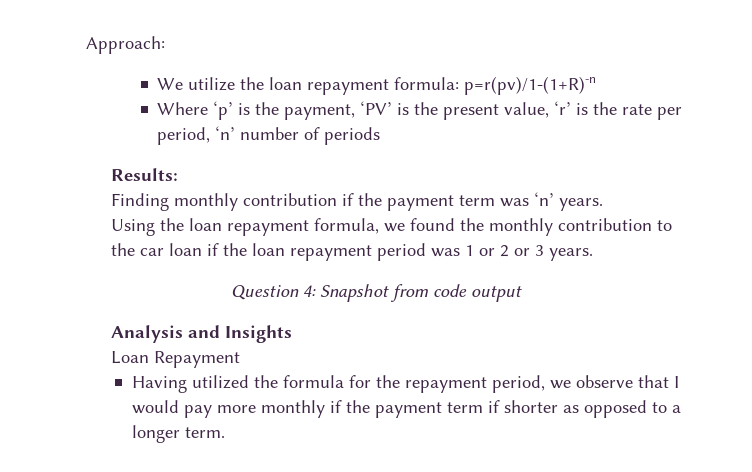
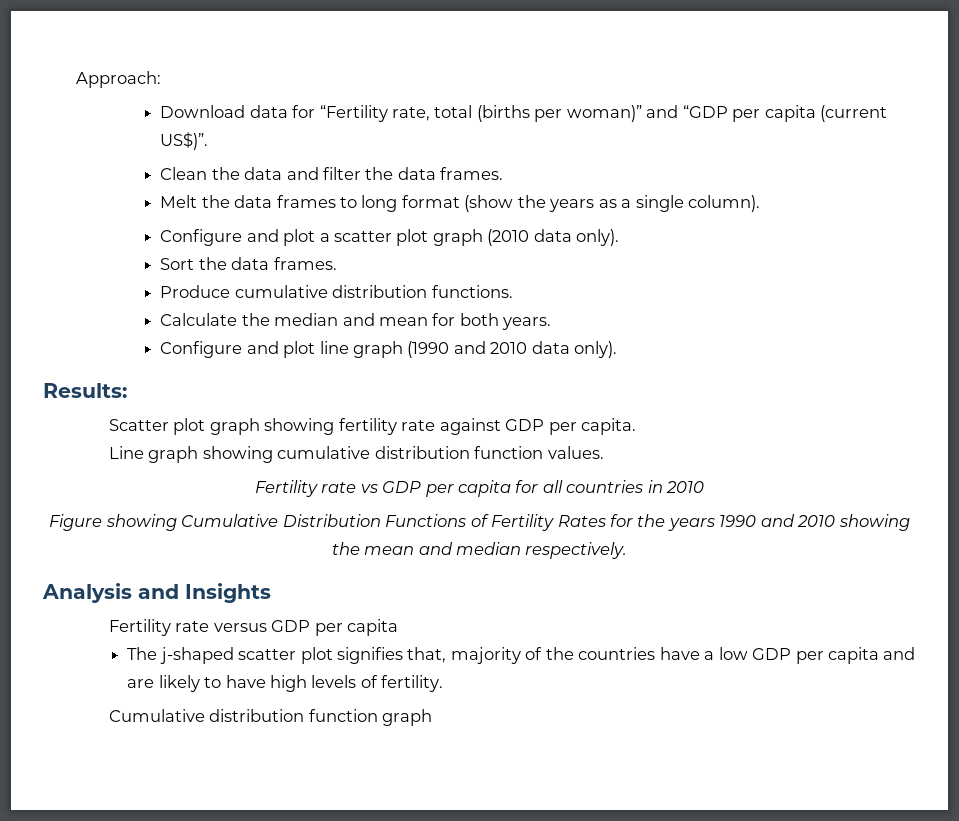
- We utilize the loan repayment formula: p=r(pv)/1-(1+R)-n
- Where ‘p’ is the payment, ‘PV’ is the present value, ‘r’ is the rate per period, ‘n’ number of periods
+ Download data for “Fertility rate, total (births per woman)” and “GDP per capita (current US$)”.
+ Clean the data and filter the data frames.
+ Melt the data frames to long format (show the years as a single column).
+ Configure and plot a scatter plot graph (2010 data only).
+ Sort the data frames.
+ Produce cumulative distribution functions.
+ Calculate the median and mean for both years.
+ Configure and plot line graph (1990 and 2010 data only).
  Results:
- Finding monthly contribution if the payment term was ‘n’ years.
- Using the loan repayment formula, we found the monthly contribution to the car loan if the loan repayment period was 1 or 2 or 3 years.
- Question 4: Snapshot from code output
+ Scatter plot graph showing fertility rate against GDP per capita.
+ Line graph showing cumulative distribution function values.
+ Fertility rate vs GDP per capita for all countries in 2010
+ Figure showing Cumulative Distribution Functions of Fertility Rates for the years 1990 and 2010 showing the mean and median respectively.
  Analysis and Insights
- Loan Repayment
- Having utilized the formula for the repayment period, we observe that I would pay more monthly if the payment term if shorter as opposed to a longer term.
+ Fertility rate versus GDP per capita
+ The j-shaped scatter plot signifies that, majority of the countries have a low GDP per capita and are likely to have high levels of fertility.
+ Cumulative distribution function graph

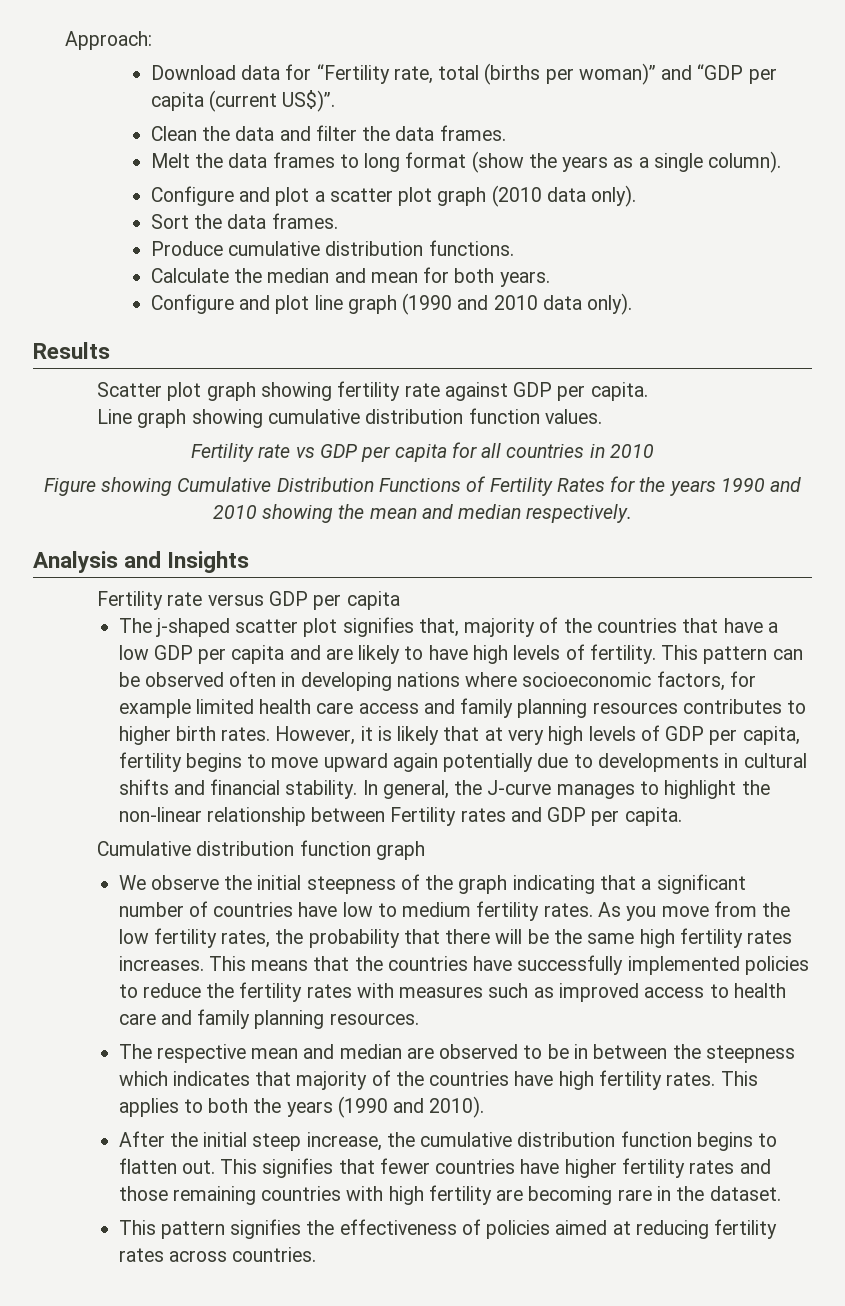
- Results:
+ Results
- The j-shaped scatter plot signifies that, majority of the countries have a low GDP per capita and are likely to have high levels of fertility.
+ The j-shaped scatter plot signifies that, majority of the countries that have a low GDP per capita and are likely to have high levels of fertility. This pattern can be observed often in developing nations where socioeconomic factors, for example limited health care access and family planning resources contributes to higher birth rates. However, it is likely that at very high levels of GDP per capita, fertility begins to move upward again potentially due to developments in cultural shifts and financial stability. In general, the J-curve manages to highlight the non-linear relationship between Fertility rates and GDP per capita.
  Cumulative distribution function graph
+ We observe the initial steepness of the graph indicating that a significant number of countries have low to medium fertility rates. As you move from the low fertility rates, the probability that there will be the same high fertility rates increases. This means that the countries have successfully implemented policies to reduce the fertility rates with measures such as improved access to health care and family planning resources.
+ The respective mean and median are observed to be in between the steepness which indicates that majority of the countries have high fertility rates. This applies to both the years (1990 and 2010).
+ After the initial steep increase, the cumulative distribution function begins to flatten out. This signifies that fewer countries have higher fertility rates and those remaining countries with high fertility are becoming rare in the dataset.
+ This pattern signifies the effectiveness of policies aimed at reducing fertility rates across countries.

